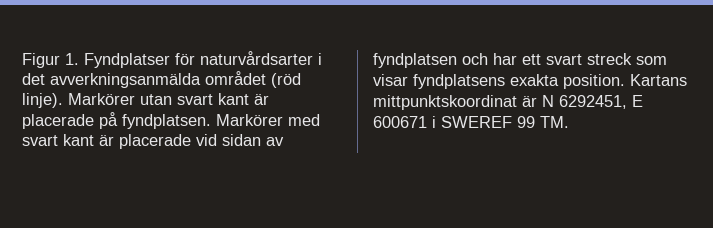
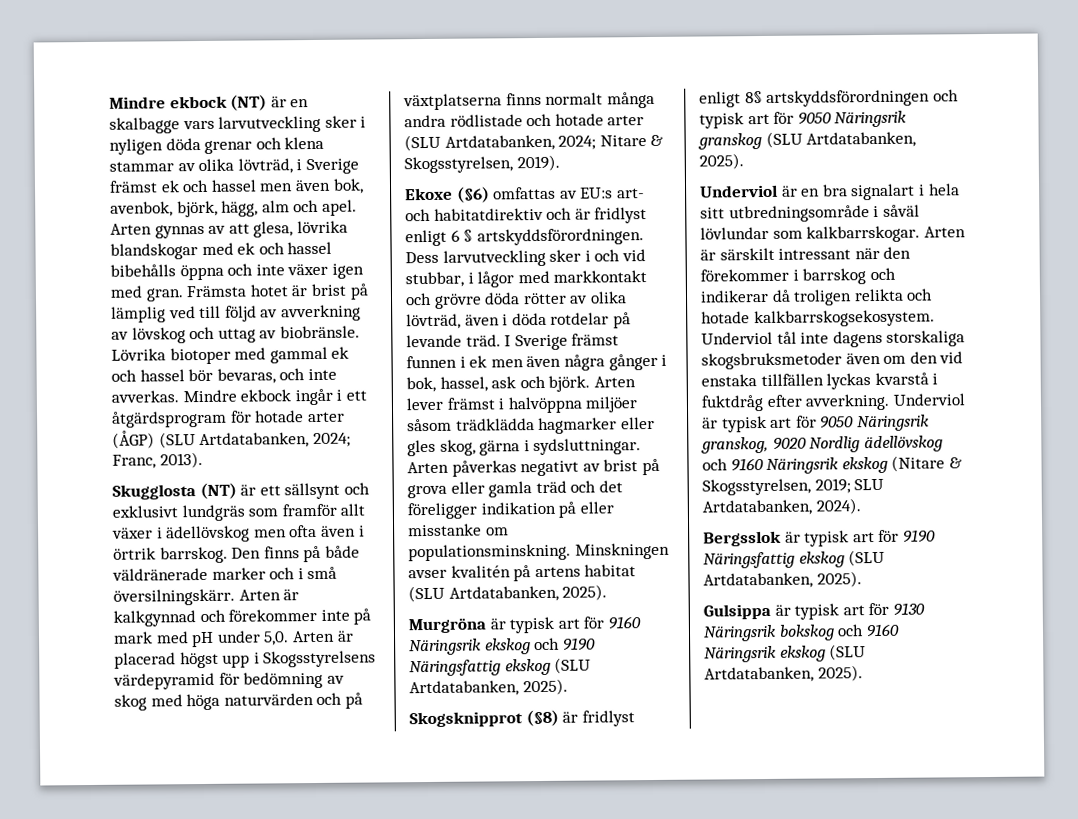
- Figur 1. Fyndplatser för naturvårdsarter i det avverkningsanmälda området (röd linje). Markörer utan svart kant är placerade på fyndplatsen. Markörer med svart kant är placerade vid sidan av fyndplatsen och har ett svart streck som visar fyndplatsens exakta position. Kartans mittpunktskoordinat är N 6292451, E 600671 i SWEREF 99 TM.
+ Mindre ekbock (NT) är en skalbagge vars larvutveckling sker i nyligen döda grenar och klena stammar av olika lövträd, i Sverige främst ek och hassel men även bok, avenbok, björk, hägg, alm och apel. Arten gynnas av att glesa, lövrika blandskogar med ek och hassel bibehålls öppna och inte växer igen med gran. Främsta hotet är brist på lämplig ved till följd av avverkning av lövskog och uttag av biobränsle. Lövrika biotoper med gammal ek och hassel bör bevaras, och inte avverkas. Mindre ekbock ingår i ett åtgärdsprogram för hotade arter (ÅGP) (SLU Artdatabanken, 2024; Franc, 2013).
+ Skugglosta (NT) är ett sällsynt och exklusivt lundgräs som framför allt växer i ädellövskog men ofta även i örtrik barrskog. Den finns på både väldränerade marker och i små översilningskärr. Arten är kalkgynnad och förekommer inte på mark med pH under 5,0. Arten är placerad högst upp i Skogsstyrelsens värdepyramid för bedömning av skog med höga naturvärden och på växtplatserna finns normalt många andra rödlistade och hotade arter (SLU Artdatabanken, 2024; Nitare & Skogsstyrelsen, 2019).
+ Ekoxe (§6) omfattas av EU:s art- och habitatdirektiv och är fridlyst enligt 6 § artskyddsförordningen. Dess larvutveckling sker i och vid stubbar, i lågor med markkontakt och grövre döda rötter av olika lövträd, även i döda rotdelar på levande träd. I Sverige främst funnen i ek men även några gånger i bok, hassel, ask och björk. Arten lever främst i halvöppna miljöer såsom trädklädda hagmarker eller gles skog, gärna i sydsluttningar. Arten påverkas negativt av brist på grova eller gamla träd och det föreligger indikation på eller misstanke om populationsminskning. Minskningen avser kvalitén på artens habitat (SLU Artdatabanken, 2025).
+ Murgröna är typisk art för 9160 Näringsrik ekskog och 9190 Näringsfattig ekskog (SLU Artdatabanken, 2025).
+ Skogsknipprot (§8) är fridlyst enligt 8§ artskyddsförordningen och typisk art för 9050 Näringsrik granskog (SLU Artdatabanken, 2025).
+ Underviol är en bra signalart i hela sitt utbredningsområde i såväl lövlundar som kalkbarrskogar. Arten är särskilt intressant när den förekommer i barrskog och indikerar då troligen relikta och hotade kalkbarrskogsekosystem. Underviol tål inte dagens storskaliga skogsbruksmetoder även om den vid enstaka tillfällen lyckas kvarstå i fuktdråg efter avverkning. Underviol är typisk art för 9050 Näringsrik granskog, 9020 Nordlig ädellövskog och 9160 Näringsrik ekskog (Nitare & Skogsstyrelsen, 2019; SLU Artdatabanken, 2024).
+ Bergsslok är typisk art för 9190 Näringsfattig ekskog (SLU Artdatabanken, 2025).
+ Gulsippa är typisk art för 9130 Näringsrik bokskog och 9160 Näringsrik ekskog (SLU Artdatabanken, 2025).

